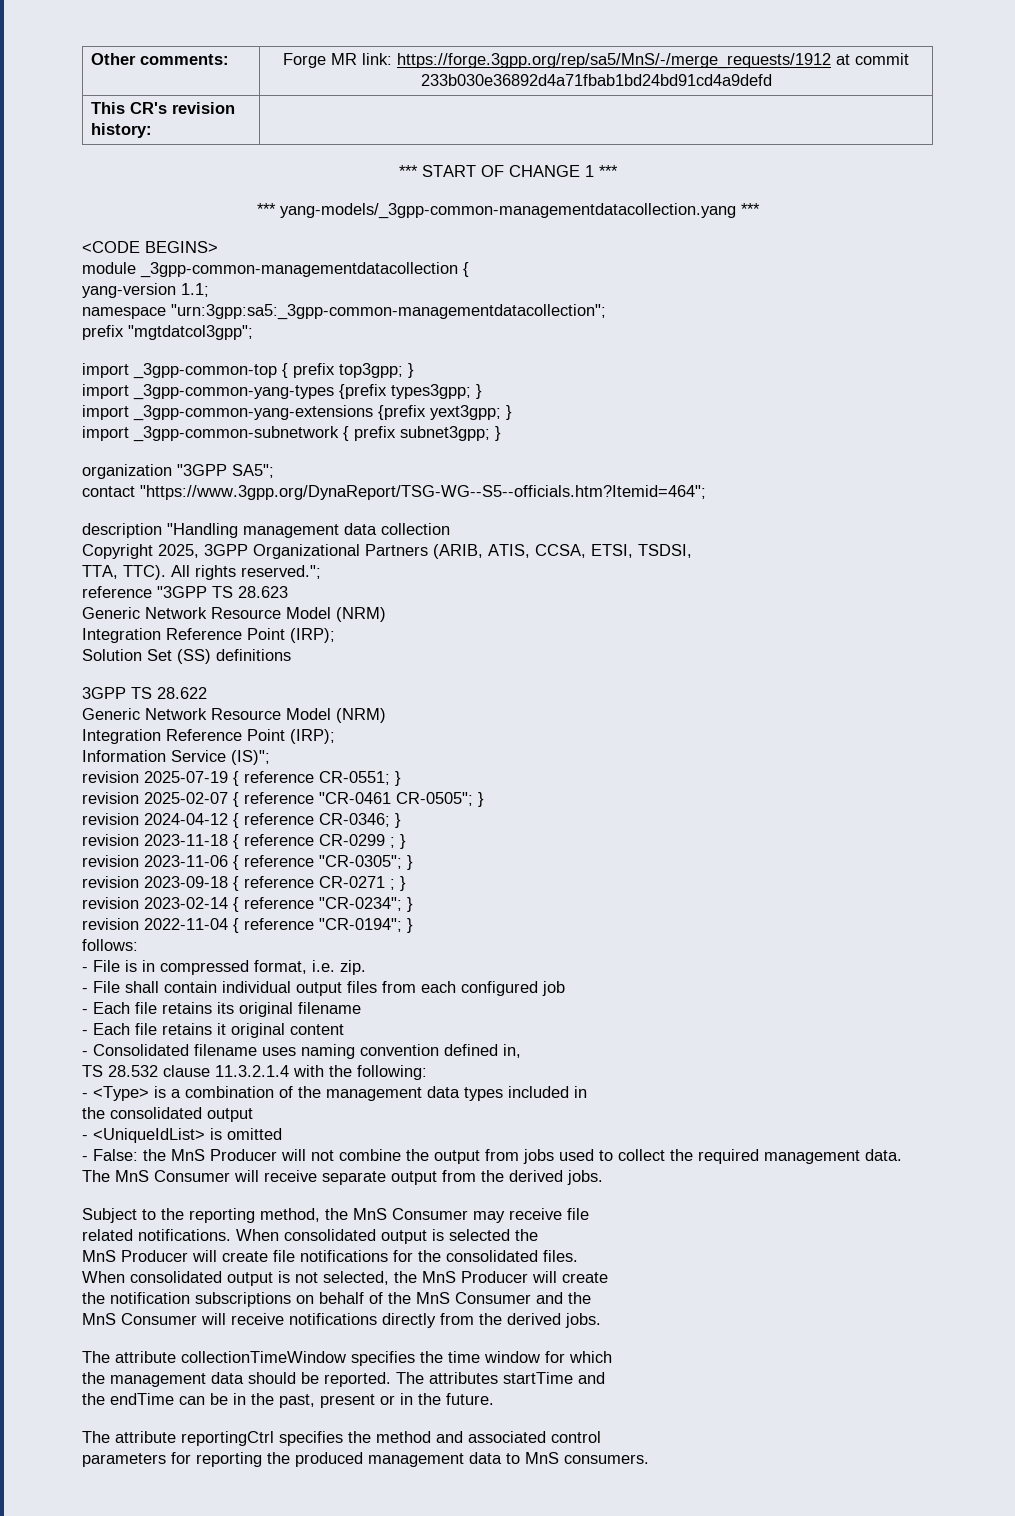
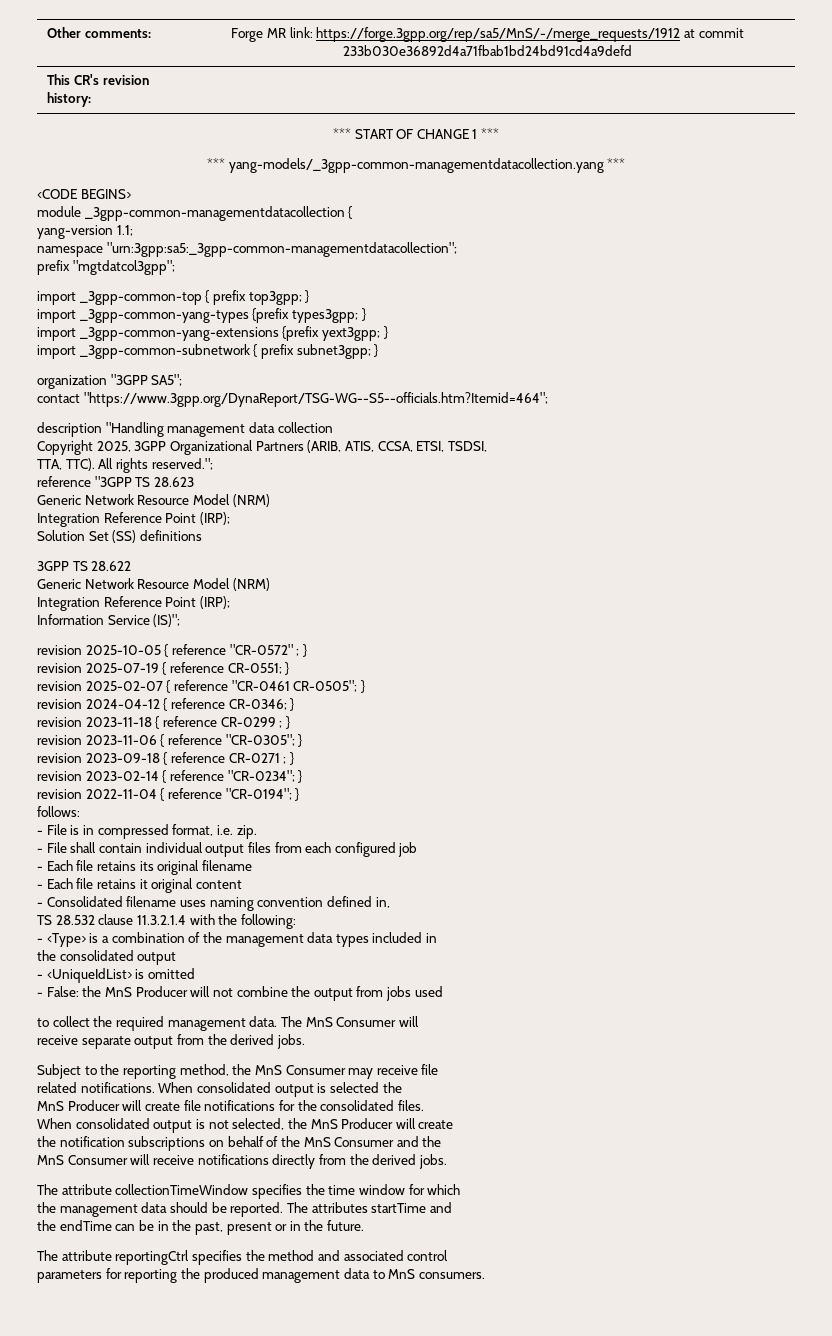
+ revision 2025-10-05 { reference "CR-0572" ; }
- - False: the MnS Producer will not combine the output from jobs used to collect the required management data.
+ - False: the MnS Producer will not combine the output from jobs used
+ to collect the required management data.
- The MnS Consumer will receive separate output from the derived jobs.
+ The MnS Consumer will
+ receive separate output from the derived jobs.

